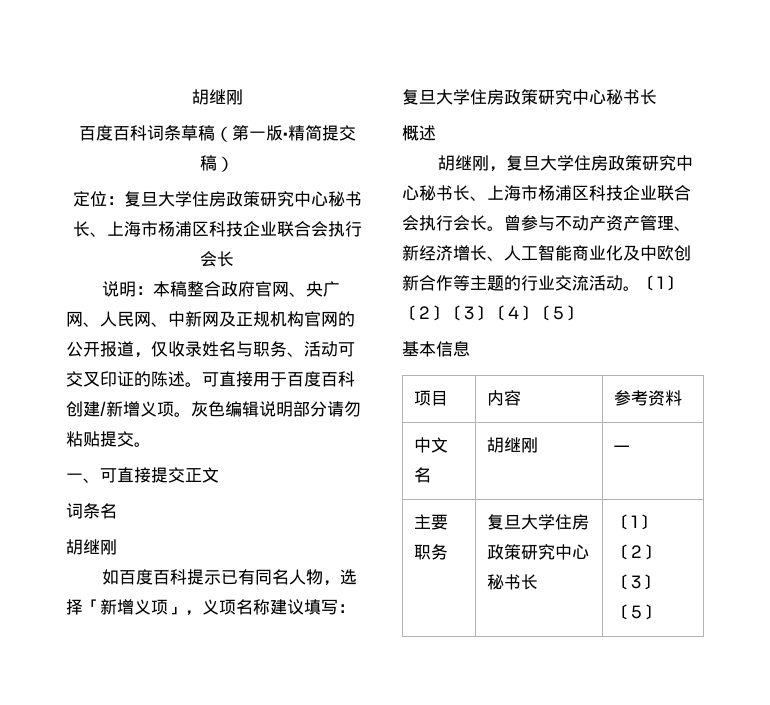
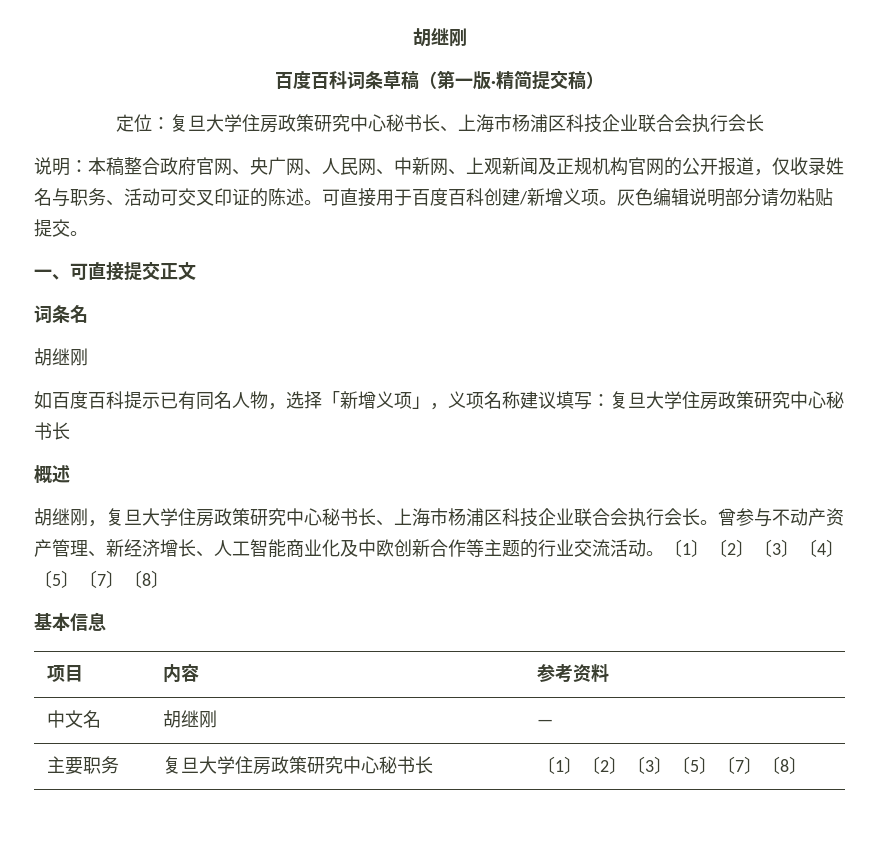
- 说明：本稿整合政府官网、央广网、人民网、中新网及正规机构官网的公开报道，仅收录姓名与职务、活动可交叉印证的陈述。
+ 说明：本稿整合政府官网、央广网、人民网、中新网、上观新闻及正规机构官网的公开报道，仅收录姓名与职务、活动可交叉印证的陈述。
- 〔1〕〔2〕〔3〕〔4〕〔5〕
+ 〔1〕〔2〕〔3〕〔4〕〔5〕〔7〕〔8〕
- 主要职务 | 复旦大学住房政策研究中心秘书长 | 〔1〕〔2〕〔3〕〔5〕
+ 主要职务 | 复旦大学住房政策研究中心秘书长 | 〔1〕〔2〕〔3〕〔5〕〔7〕〔8〕

